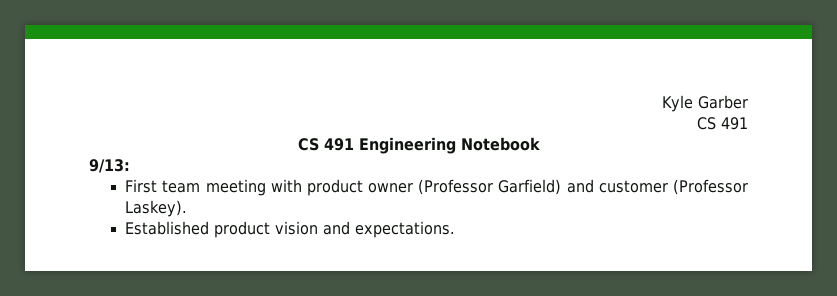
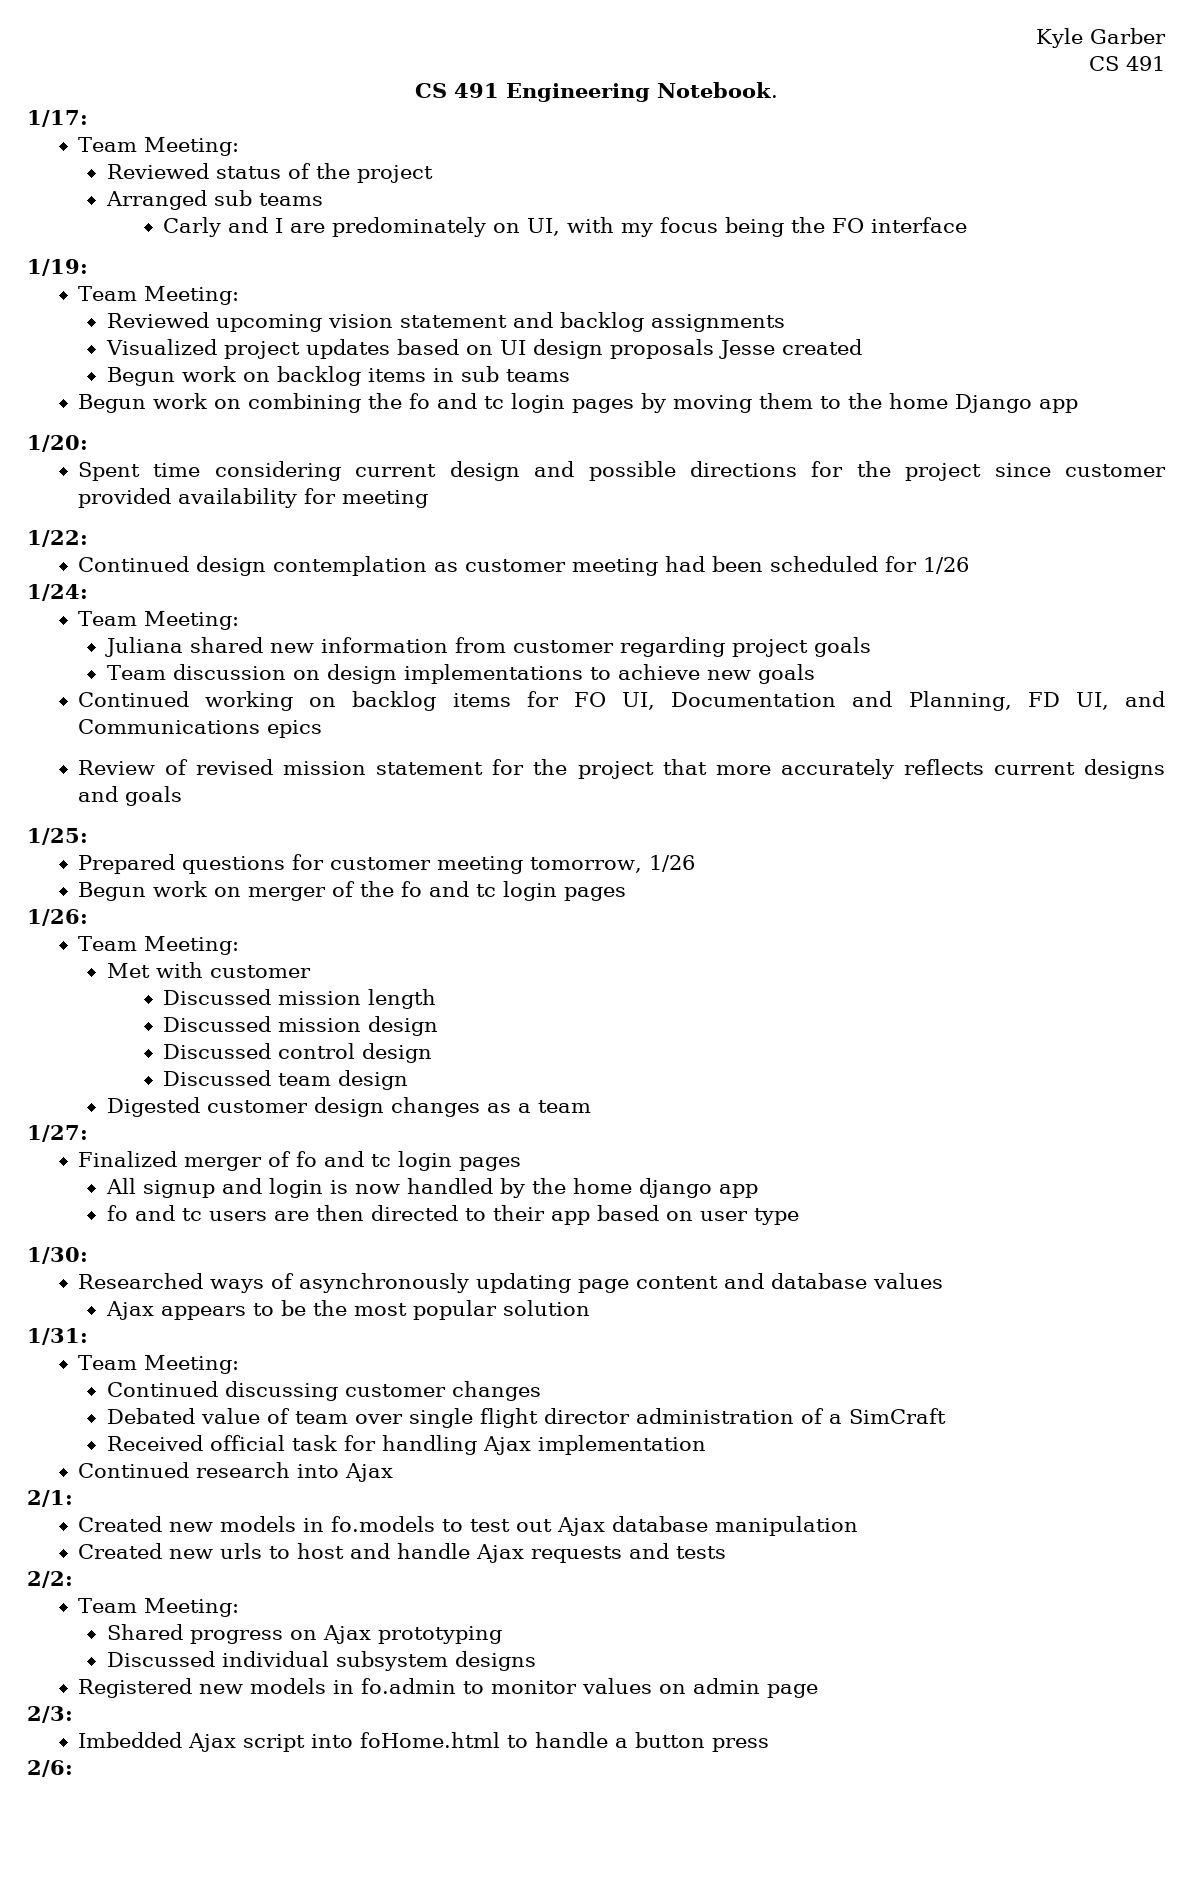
- CS 491 Engineering Notebook
- 9/13:
- First team meeting with product owner (Professor Garfield) and customer (Professor Laskey).
- Established product vision and expectations.
+ CS 491 Engineering Notebook.
+ 1/17:
+ Team Meeting:
+ Reviewed status of the project
+ Arranged sub teams
+ Carly and I are predominately on UI, with my focus being the FO interface
+ 1/19:
+ Team Meeting:
+ Reviewed upcoming vision statement and backlog assignments
+ Visualized project updates based on UI design proposals Jesse created
+ Begun work on backlog items in sub teams
+ Begun work on combining the fo and tc login pages by moving them to the home Django app
+ 1/20:
+ Spent time considering current design and possible directions for the project since customer provided availability for meeting
+ 1/22:
+ Continued design contemplation as customer meeting had been scheduled for 1/26
+ 1/24:
+ Team Meeting:
+ Juliana shared new information from customer regarding project goals
+ Team discussion on design implementations to achieve new goals
+ Continued working on backlog items for FO UI, Documentation and Planning, FD UI, and Communications epics
+ Review of revised mission statement for the project that more accurately reflects current designs and goals
+ 1/25:
+ Prepared questions for customer meeting tomorrow, 1/26
+ Begun work on merger of the fo and tc login pages
+ 1/26:
+ Team Meeting:
+ Met with customer
+ Discussed mission length
+ Discussed mission design
+ Discussed control design
+ Discussed team design
+ Digested customer design changes as a team
+ 1/27:
+ Finalized merger of fo and tc login pages
+ All signup and login is now handled by the home django app
+ fo and tc users are then directed to their app based on user type
+ 1/30:
+ Researched ways of asynchronously updating page content and database values
+ Ajax appears to be the most popular solution
+ 1/31:
+ Team Meeting:
+ Continued discussing customer changes
+ Debated value of team over single flight director administration of a SimCraft
+ Received official task for handling Ajax implementation
+ Continued research into Ajax
+ 2/1:
+ Created new models in fo.models to test out Ajax database manipulation
+ Created new urls to host and handle Ajax requests and tests
+ 2/2:
+ Team Meeting:
+ Shared progress on Ajax prototyping
+ Discussed individual subsystem designs
+ Registered new models in fo.admin to monitor values on admin page
+ 2/3:
+ Imbedded Ajax script into foHome.html to handle a button press
+ 2/6:

